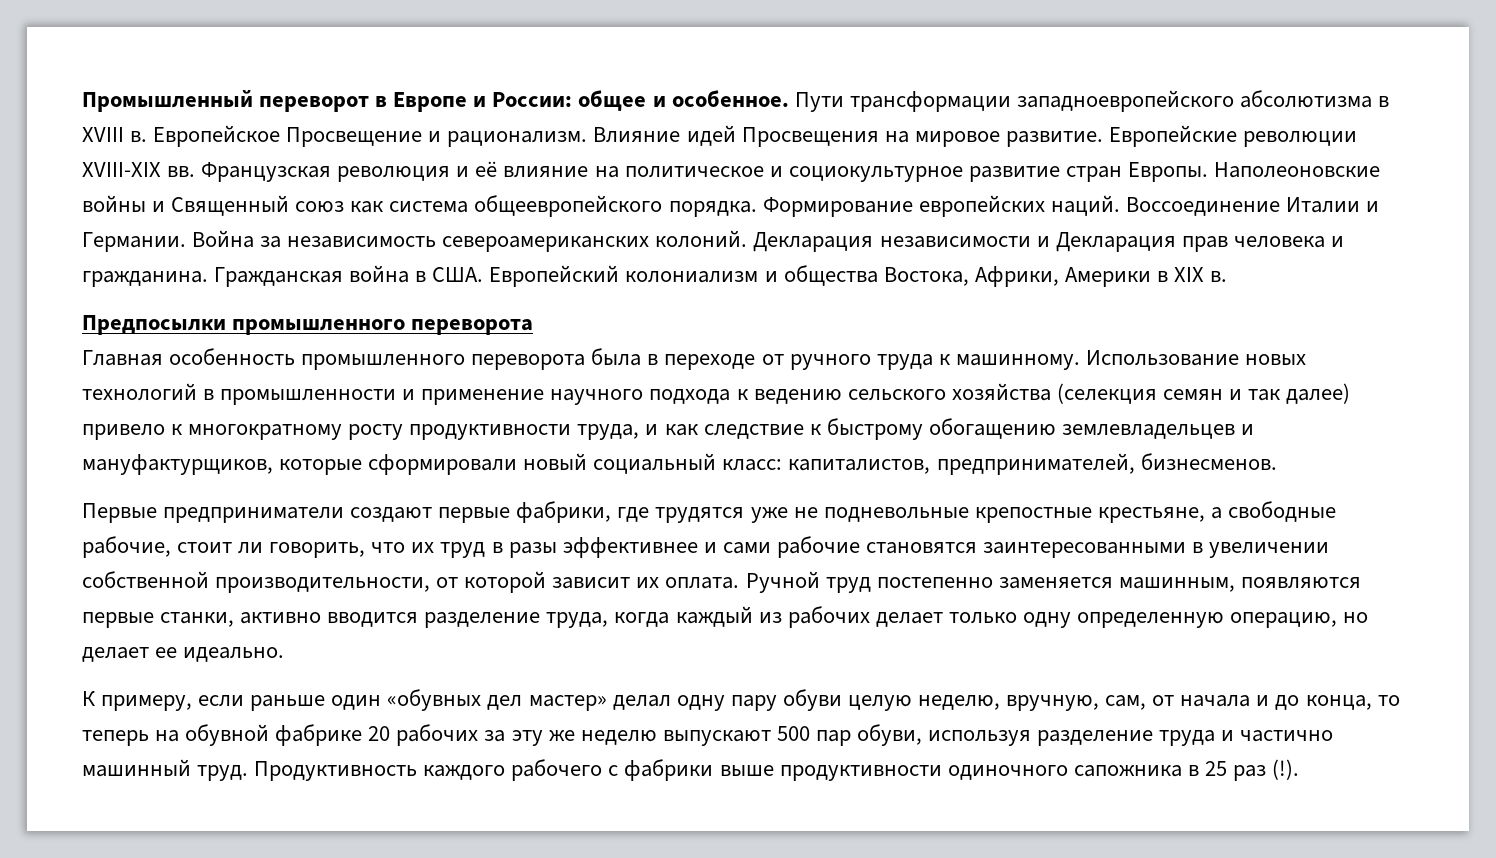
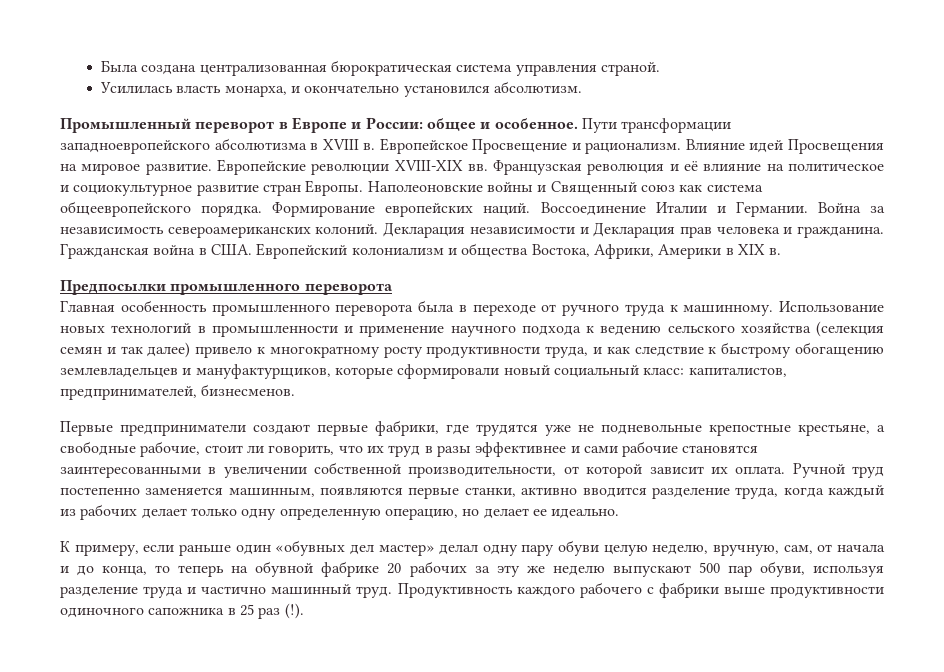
+ Была создана централизованная бюрократическая система управления страной.
+ Усилилась власть монарха, и окончательно установился абсолютизм.

